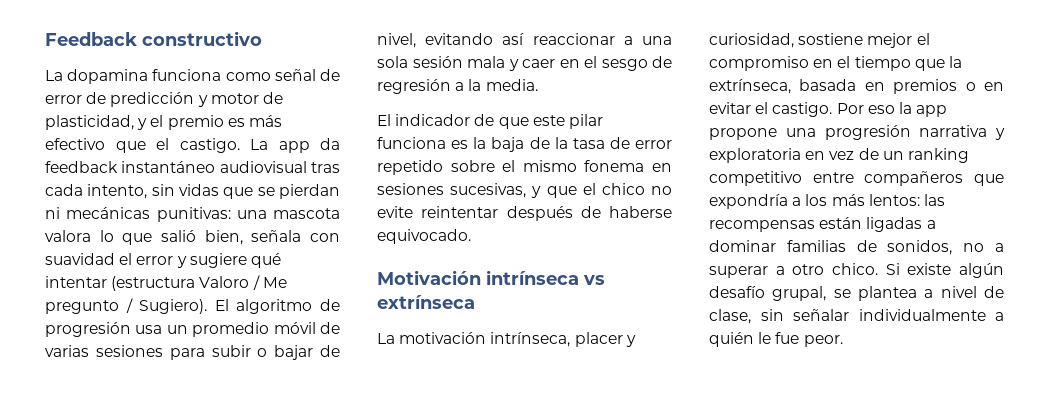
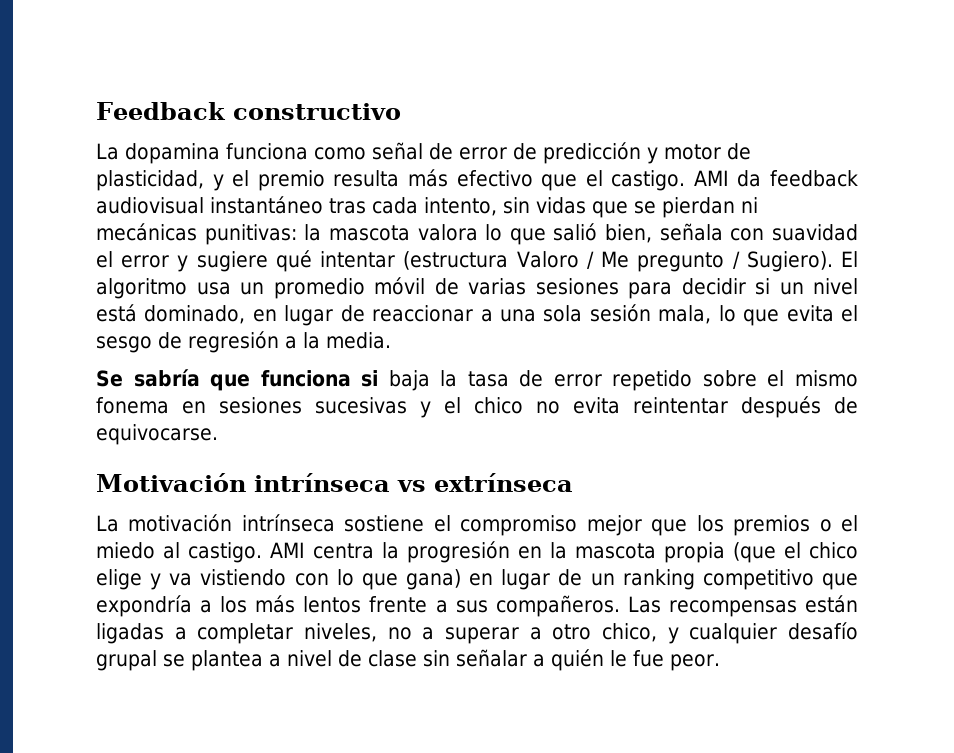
- La dopamina funciona como señal de error de predicción y motor de plasticidad, y el premio es más efectivo que el castigo.
+ La dopamina funciona como señal de error de predicción y motor de plasticidad, y el premio resulta más efectivo que el castigo.
- La app da feedback instantáneo audiovisual tras cada intento, sin vidas que se pierdan ni mecánicas punitivas: una mascota valora lo que salió bien, señala con suavidad el error y sugiere qué intentar (estructura Valoro / Me pregunto / Sugiero).
+ AMI da feedback audiovisual instantáneo tras cada intento, sin vidas que se pierdan ni mecánicas punitivas: la mascota valora lo que salió bien, señala con suavidad el error y sugiere qué intentar (estructura Valoro / Me pregunto / Sugiero).
- El algoritmo de progresión usa un promedio móvil de varias sesiones para subir o bajar de nivel, evitando así reaccionar a una sola sesión mala y caer en el sesgo de regresión a la media.
+ El algoritmo usa un promedio móvil de varias sesiones para decidir si un nivel está dominado, en lugar de reaccionar a una sola sesión mala, lo que evita el sesgo de regresión a la media.
- El indicador de que este pilar funciona es la baja de la tasa de error repetido sobre el mismo fonema en sesiones sucesivas, y que el chico no evite reintentar después de haberse equivocado.
+ Se sabría que funciona si baja la tasa de error repetido sobre el mismo fonema en sesiones sucesivas y el chico no evita reintentar después de equivocarse.
- La motivación intrínseca, placer y curiosidad, sostiene mejor el compromiso en el tiempo que la extrínseca, basada en premios o en evitar el castigo. Por eso la app propone una progresión narrativa y exploratoria en vez de un ranking competitivo entre compañeros que expondría a los más lentos: las recompensas están ligadas a dominar familias de sonidos, no a superar a otro chico. Si existe algún desafío grupal, se plantea a nivel de clase, sin señalar individualmente a quién le fue peor.
+ La motivación intrínseca sostiene el compromiso mejor que los premios o el miedo al castigo. AMI centra la progresión en la mascota propia (que el chico elige y va vistiendo con lo que gana) en lugar de un ranking competitivo que expondría a los más lentos frente a sus compañeros. Las recompensas están ligadas a completar niveles, no a superar a otro chico, y cualquier desafío grupal se plantea a nivel de clase sin señalar a quién le fue peor.

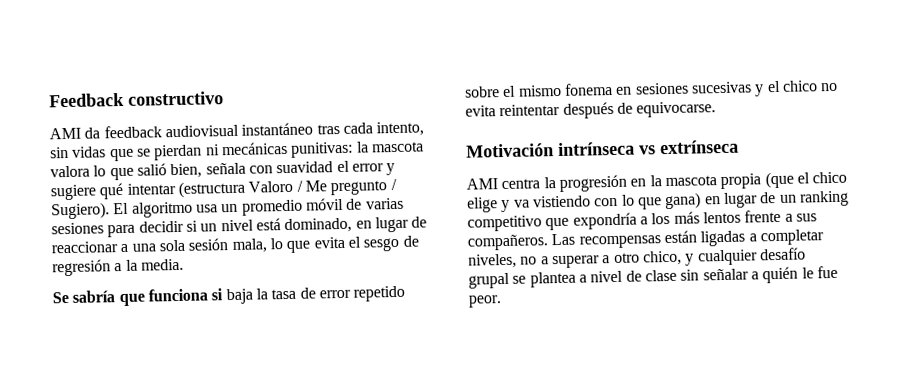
- La dopamina funciona como señal de error de predicción y motor de plasticidad, y el premio resulta más efectivo que el castigo.
- La motivación intrínseca sostiene el compromiso mejor que los premios o el miedo al castigo.

